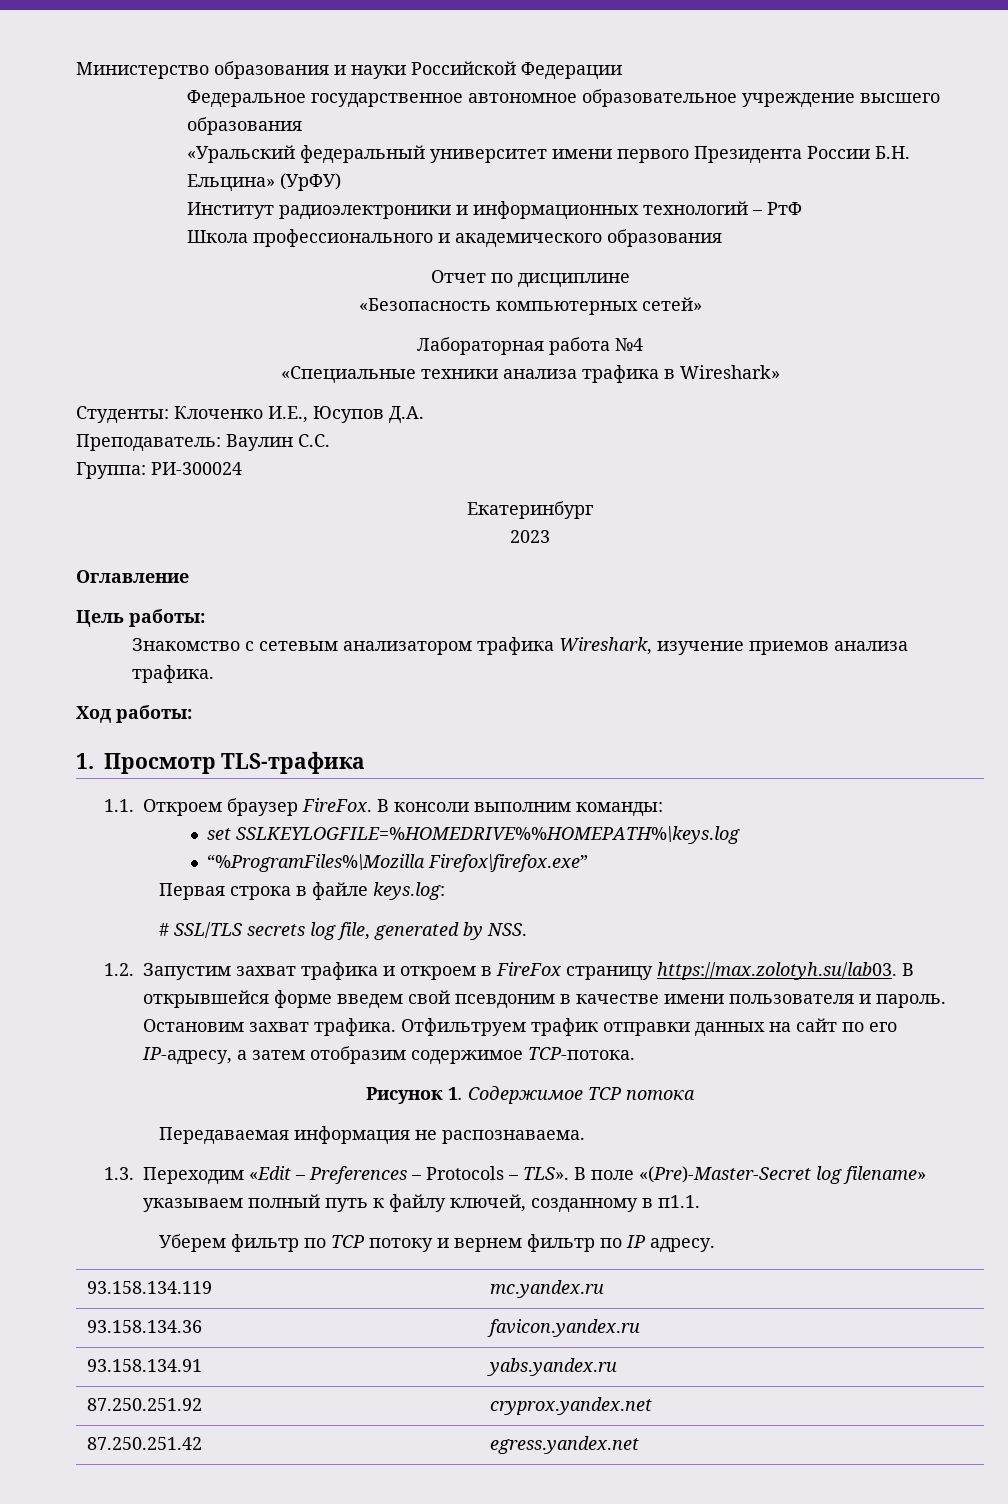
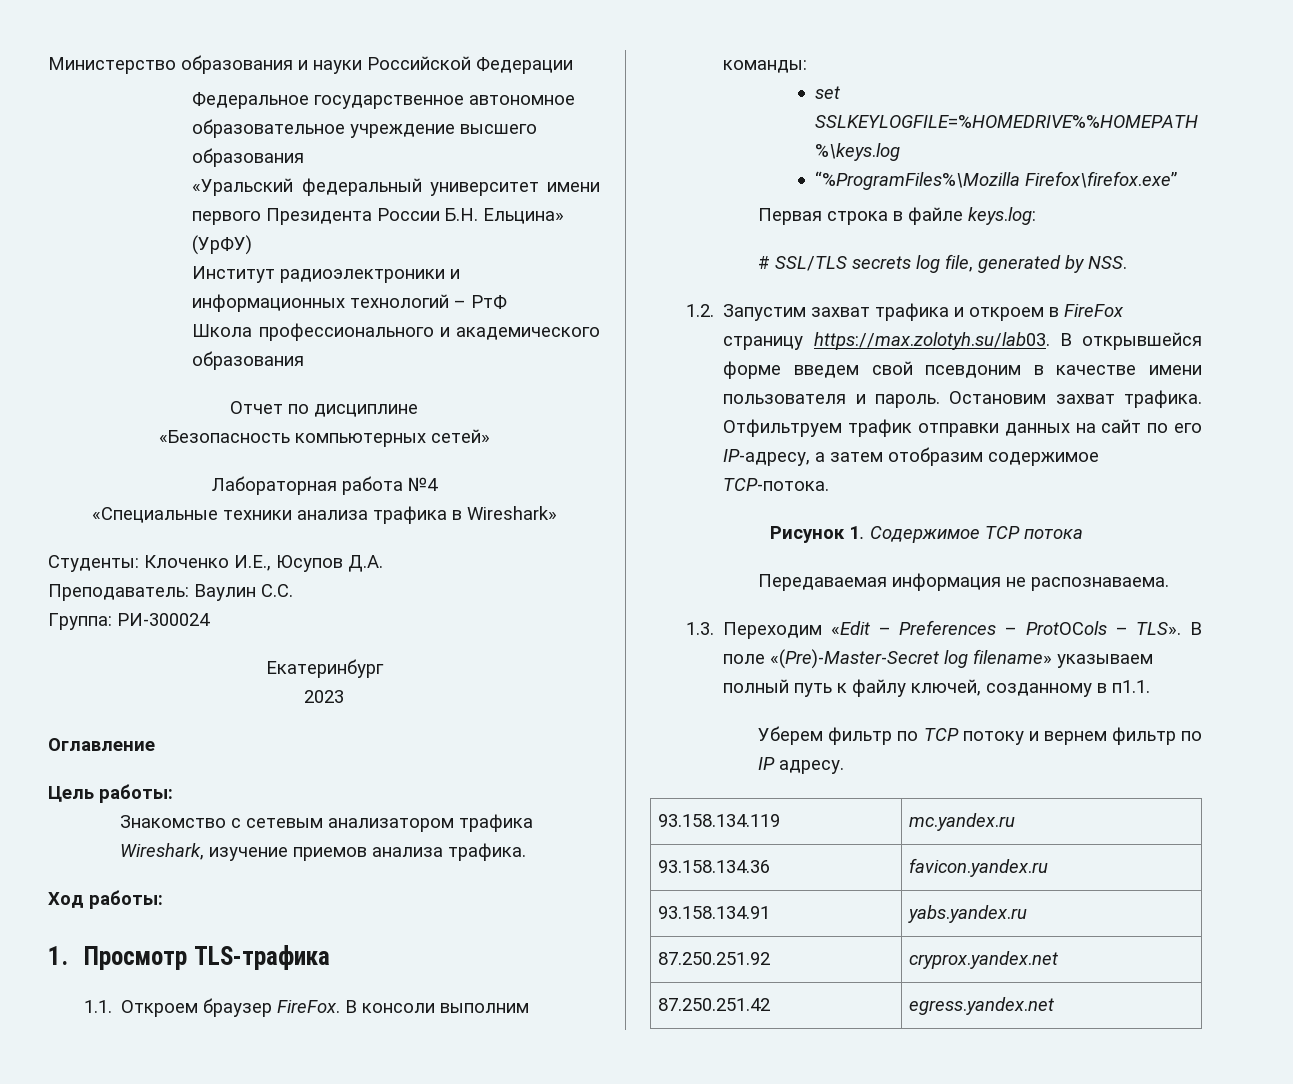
- 1.3. Переходим «Edit – Preferences – Protocols – TLS».
+ 1.3. Переходим «Edit – Preferences – ProtОСols – TLS».

